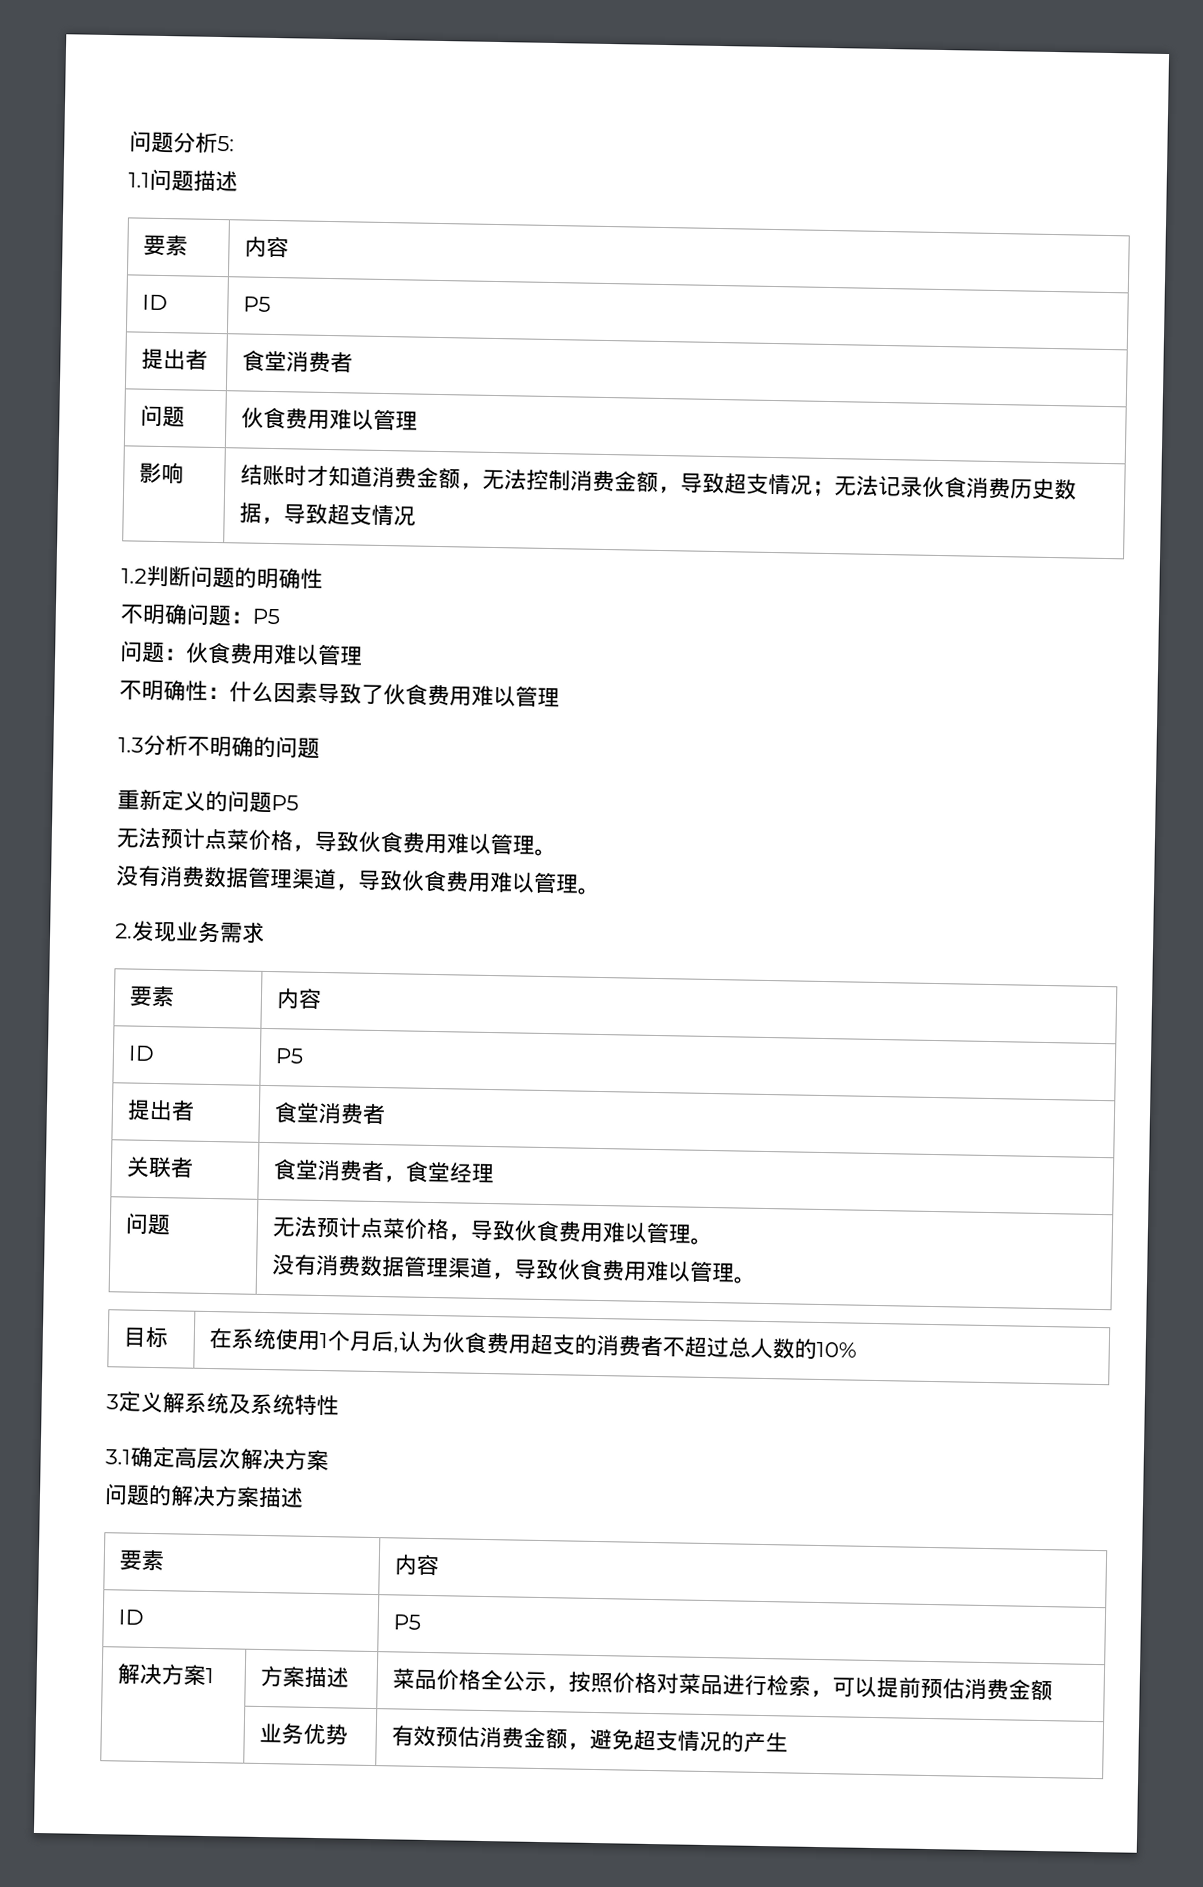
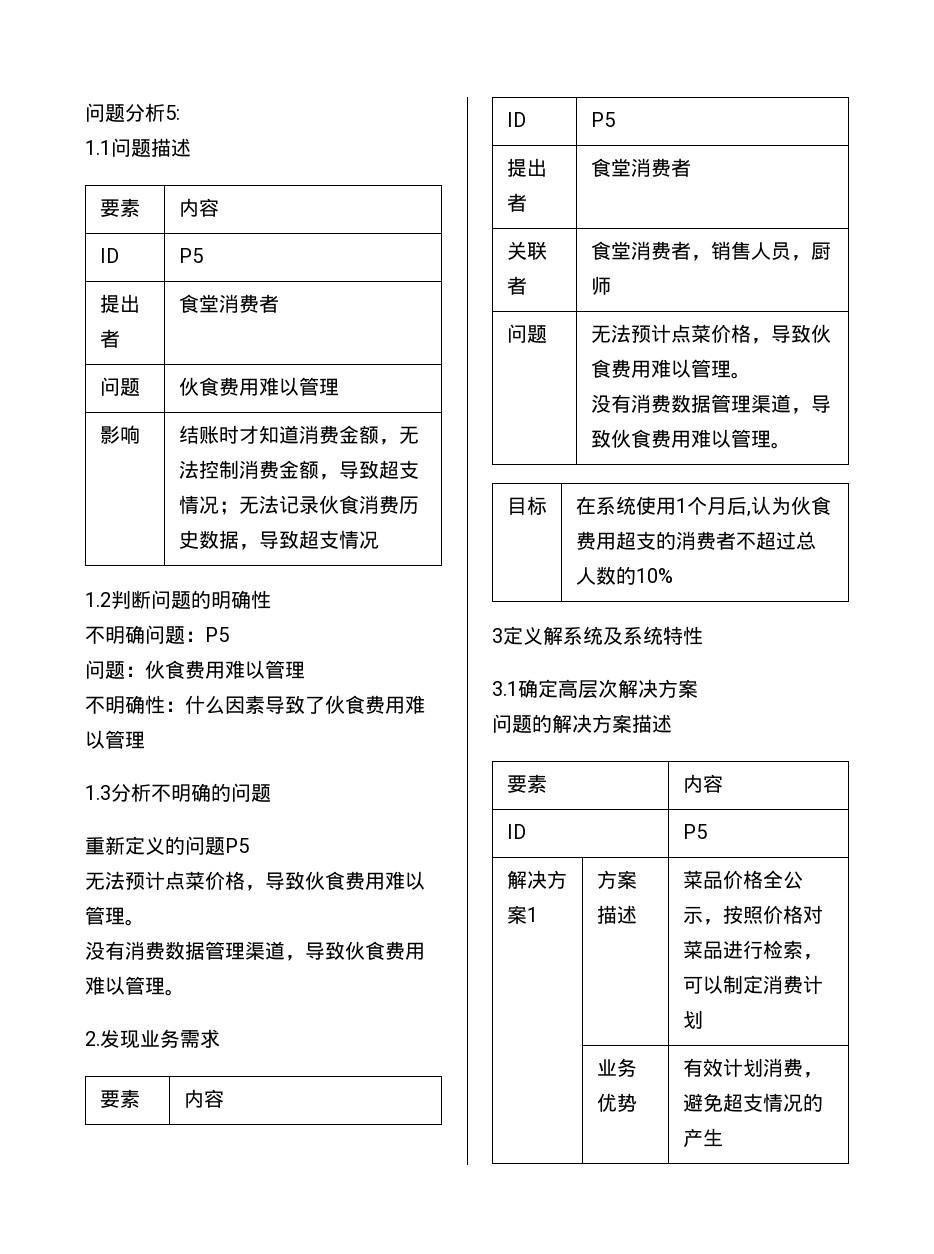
- 关联者 | 食堂消费者，食堂经理
+ 关联者 | 食堂消费者，销售人员，厨师
- 解决方案1 | 方案描述 | 菜品价格全公示，按照价格对菜品进行检索，可以提前预估消费金额
+ 解决方案1 | 方案描述 | 菜品价格全公示，按照价格对菜品进行检索，可以制定消费计划
- | 业务优势 | 有效预估消费金额，避免超支情况的产生
+ | 业务优势 | 有效计划消费，避免超支情况的产生

